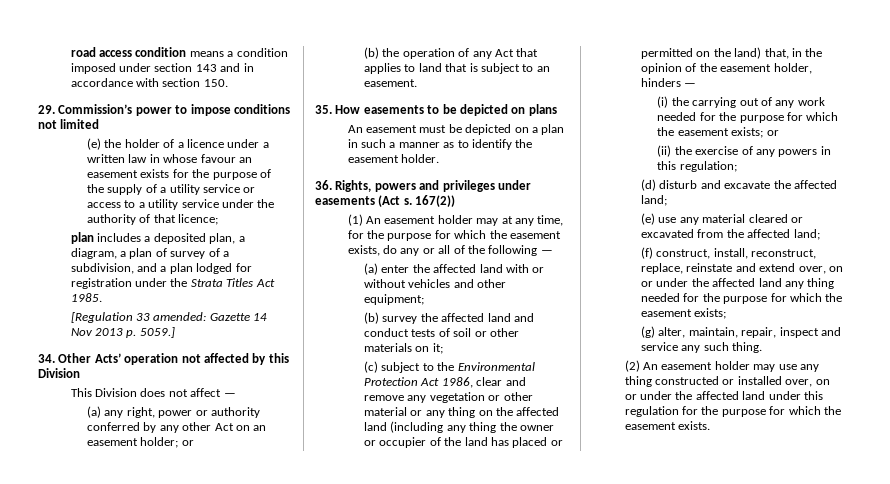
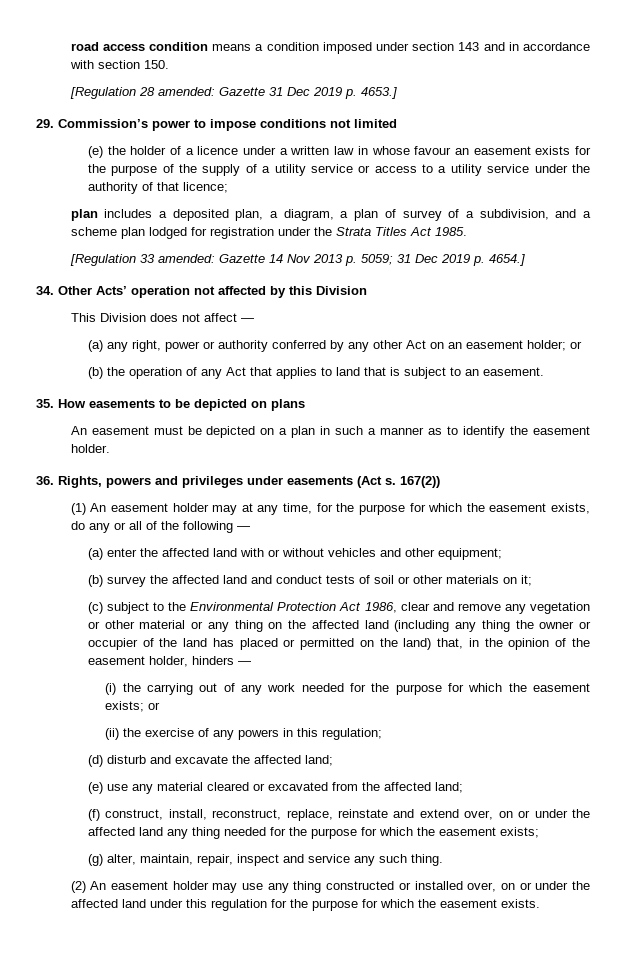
+ [Regulation 28 amended: Gazette 31 Dec 2019 p. 4653.]
- plan includes a deposited plan, a diagram, a plan of survey of a subdivision, and a plan lodged for registration under the Strata Titles Act 1985.
+ plan includes a deposited plan, a diagram, a plan of survey of a subdivision, and a scheme plan lodged for registration under the Strata Titles Act 1985.
- [Regulation 33 amended: Gazette 14 Nov 2013 p. 5059.]
+ [Regulation 33 amended: Gazette 14 Nov 2013 p. 5059; 31 Dec 2019 p. 4654.]

